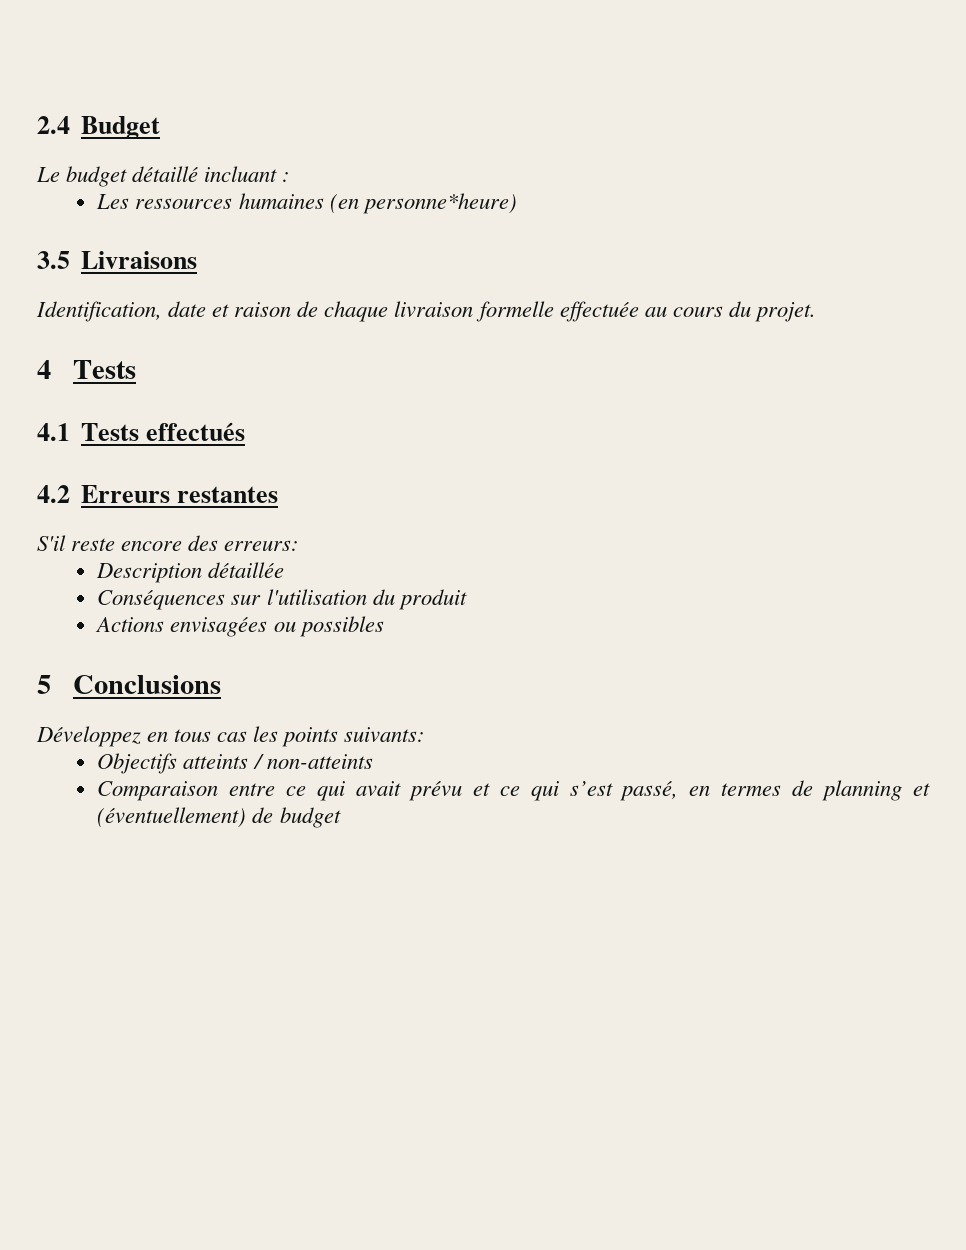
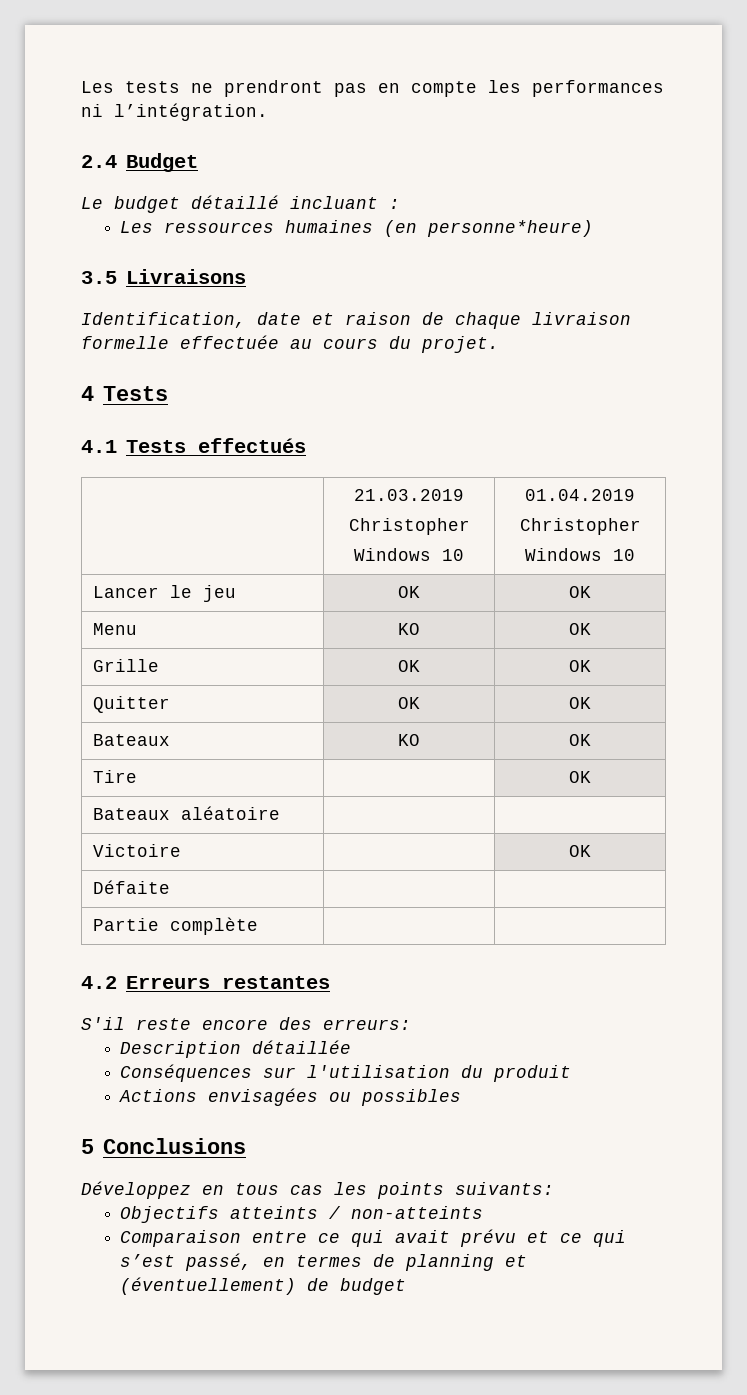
+ Les tests ne prendront pas en compte les performances ni l’intégration.
+ | 21.03.2019
+ Christopher
+ Windows 10 | 01.04.2019
+ Christopher
+ Windows 10
+ Lancer le jeu | OK | OK
+ Menu | KO | OK
+ Grille | OK | OK
+ Quitter | OK | OK
+ Bateaux | KO | OK
+ Tire | | OK
+ Bateaux aléatoire | |
+ Victoire | | OK
+ Défaite | |
+ Partie complète | |

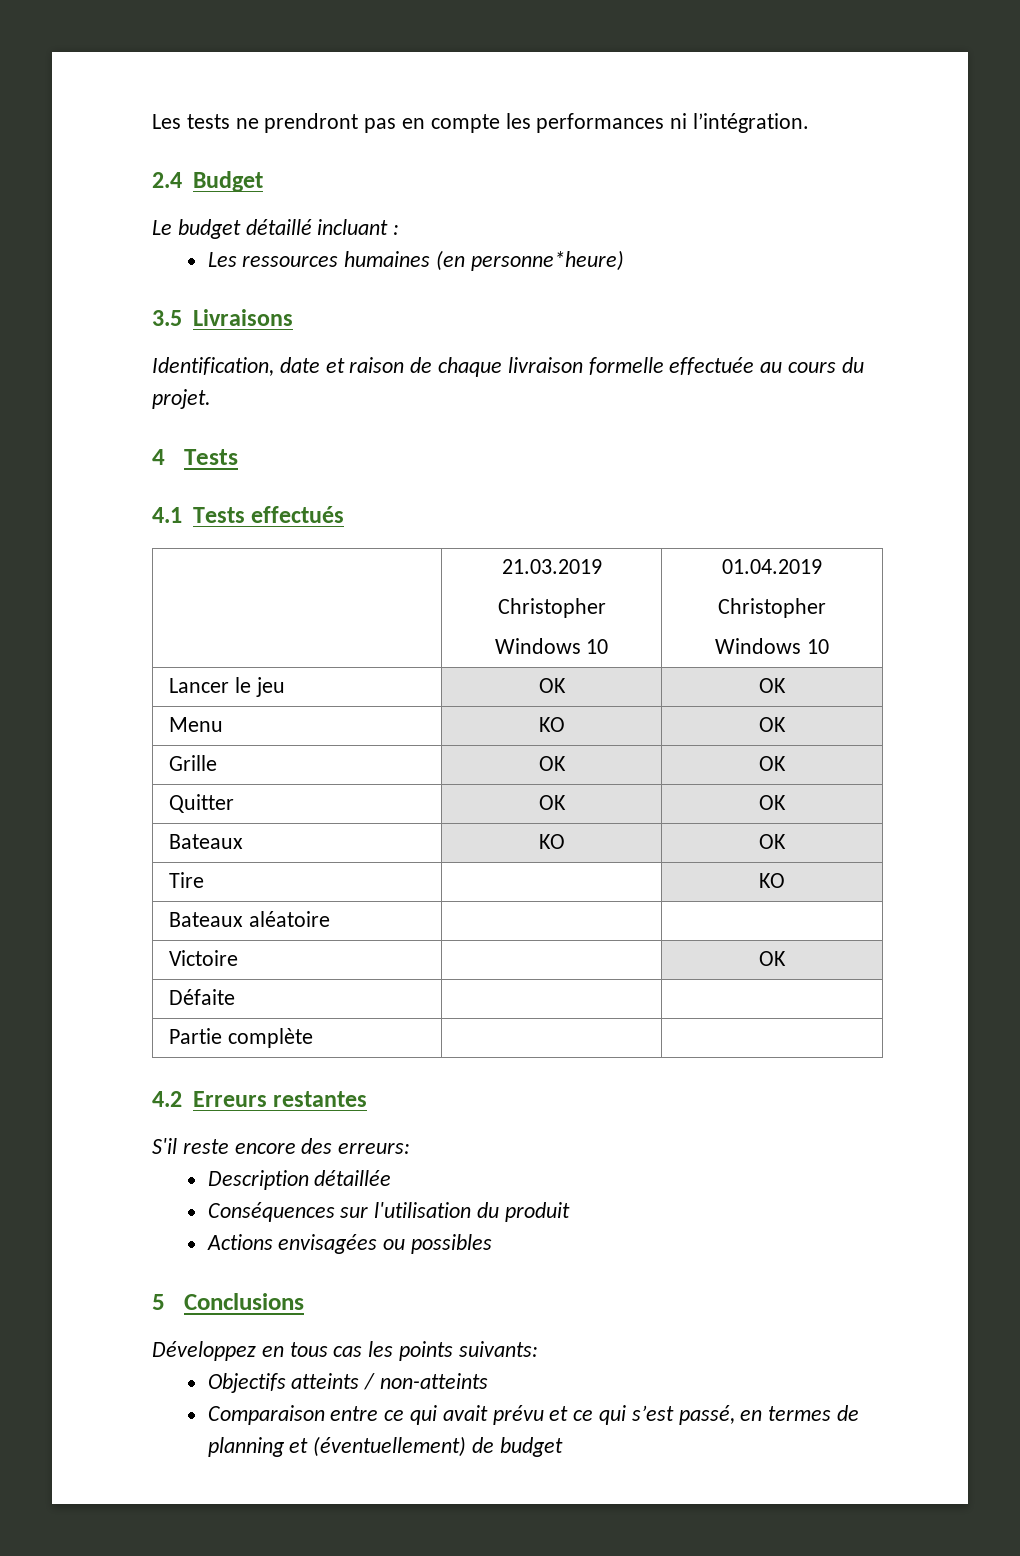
- Tire | | OK
+ Tire | | KO

